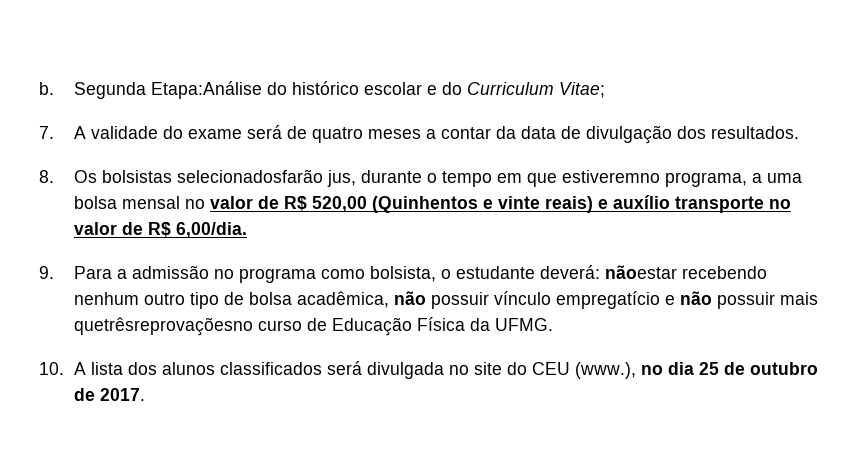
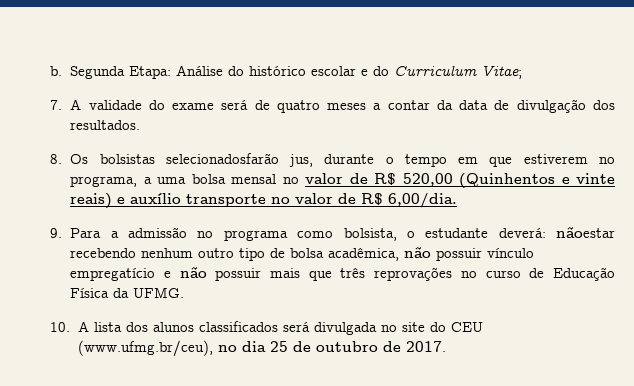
- Segunda Etapa:Análise do histórico escolar e do Curriculum Vitae;
+ Segunda Etapa: Análise do histórico escolar e do Curriculum Vitae;
- 8. Os bolsistas selecionadosfarão jus, durante o tempo em que estiveremno programa, a uma bolsa mensal no valor de R$ 520,00 (Quinhentos e vinte reais) e auxílio transporte no valor de R$ 6,00/dia.
+ 8. Os bolsistas selecionadosfarão jus, durante o tempo em que estiverem no programa, a uma bolsa mensal no valor de R$ 520,00 (Quinhentos e vinte reais) e auxílio transporte no valor de R$ 6,00/dia.
- 9. Para a admissão no programa como bolsista, o estudante deverá: nãoestar recebendo nenhum outro tipo de bolsa acadêmica, não possuir vínculo empregatício e não possuir mais quetrêsreprovaçõesno curso de Educação Física da UFMG.
+ 9. Para a admissão no programa como bolsista, o estudante deverá: nãoestar recebendo nenhum outro tipo de bolsa acadêmica, não possuir vínculo empregatício e não possuir mais que três reprovações no curso de Educação Física da UFMG.
- 10. A lista dos alunos classificados será divulgada no site do CEU (www.), no dia 25 de outubro de 2017.
+ 10. A lista dos alunos classificados será divulgada no site do CEU (www.ufmg.br/ceu), no dia 25 de outubro de 2017.

